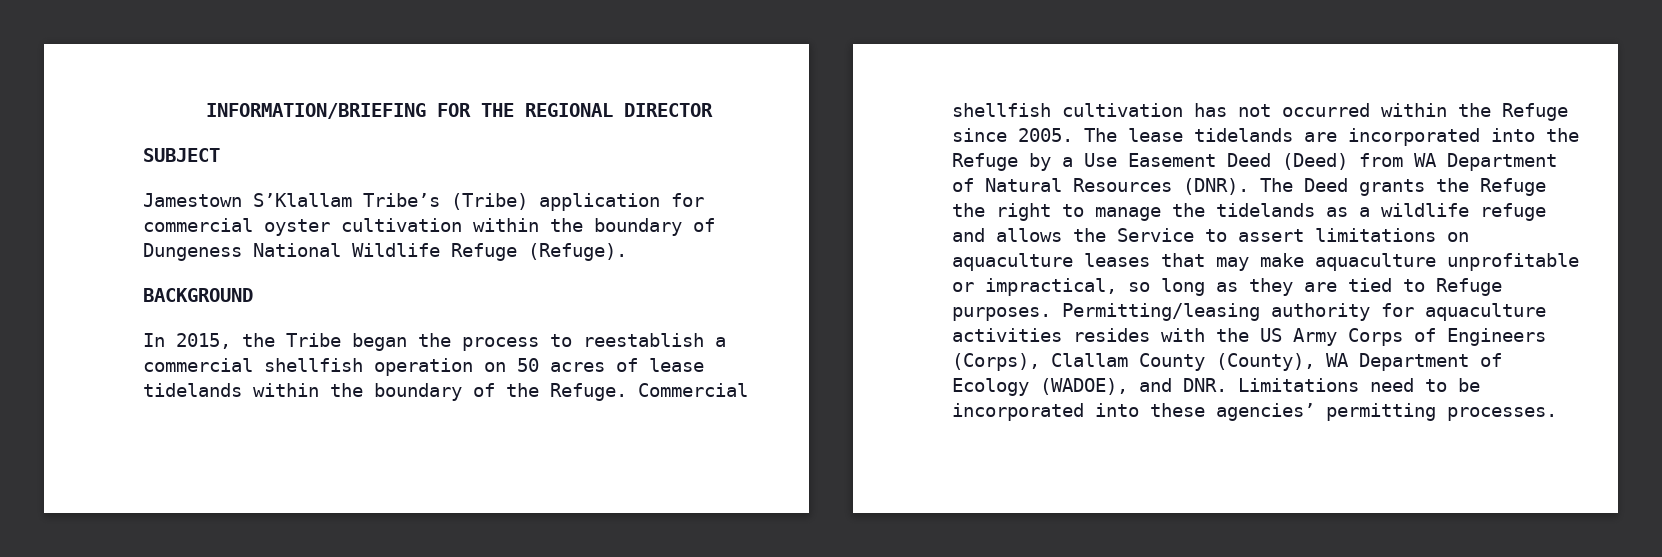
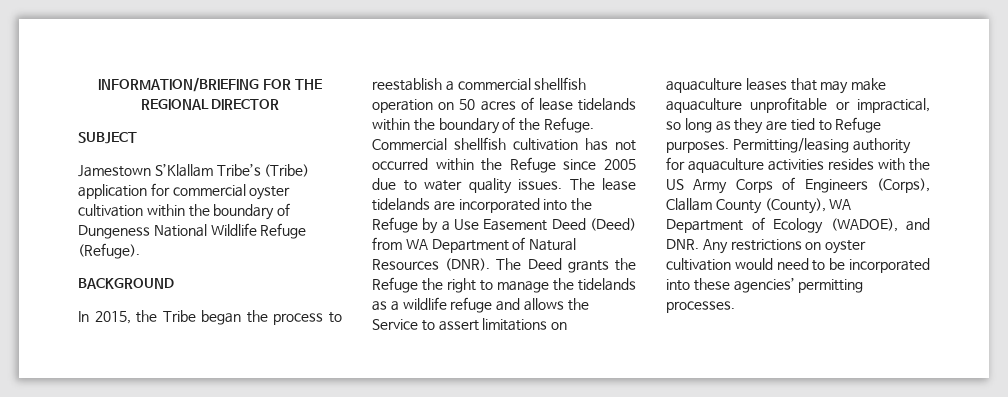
- Commercial shellfish cultivation has not occurred within the Refuge since 2005.
+ Commercial shellfish cultivation has not occurred within the Refuge since 2005 due to water quality issues.
- Permitting/leasing authority for aquaculture activities resides with the US Army Corps of Engineers (Corps), Clallam County (County), WA Department of Ecology (WADOE), and DNR. Limitations need to be incorporated into these agencies’ permitting processes.
+ Permitting/leasing authority for aquaculture activities resides with the US Army Corps of Engineers (Corps), Clallam County (County), WA Department of Ecology (WADOE), and DNR. Any restrictions on oyster cultivation would need to be incorporated into these agencies’ permitting processes.

